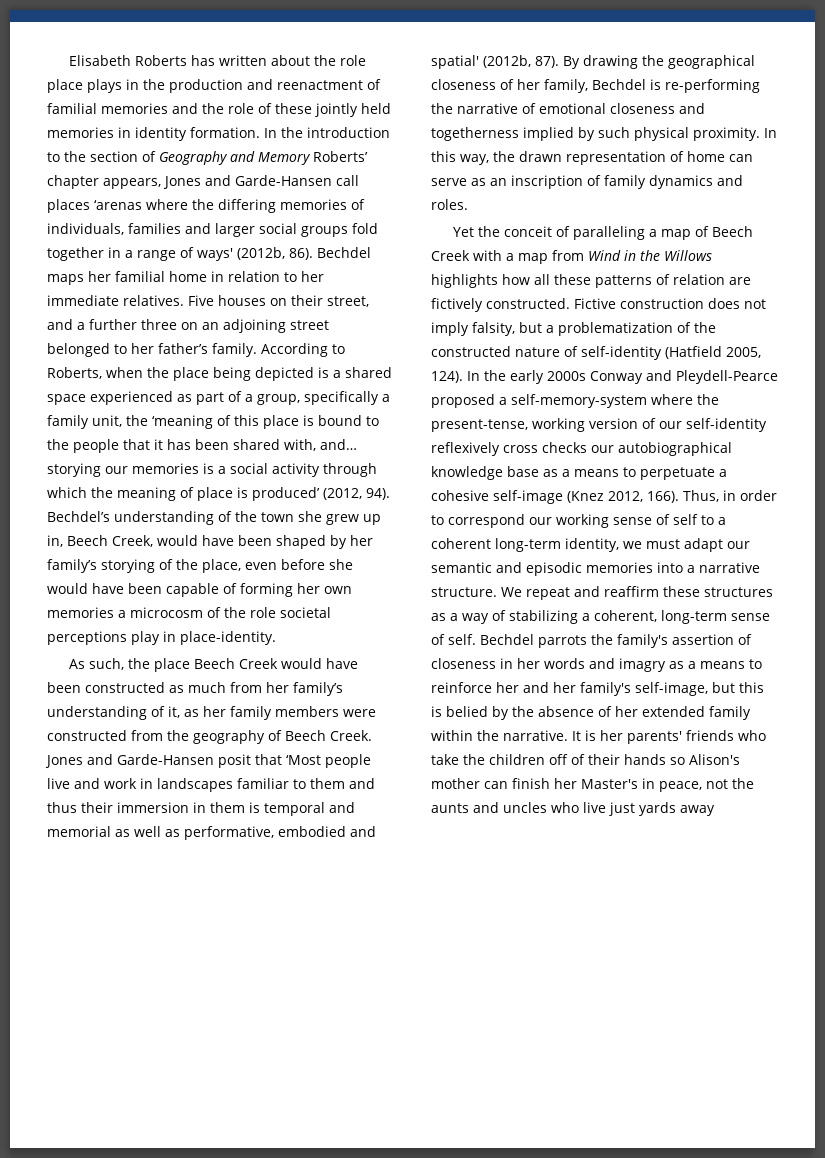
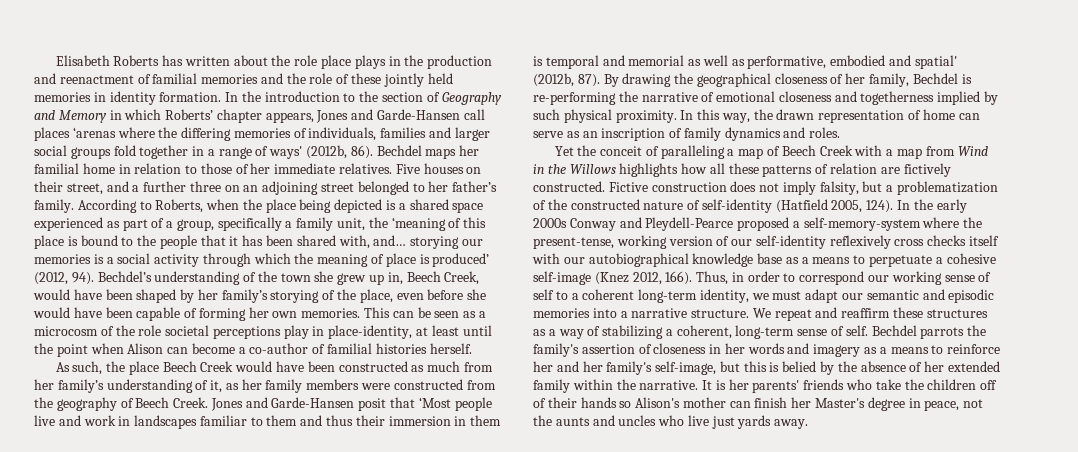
- In the introduction to the section of Geography and Memory Roberts’ chapter appears, Jones and Garde-Hansen call places ‘arenas where the differing memories of individuals, families and larger social groups fold together in a range of ways' (2012b, 86).
+ In the introduction to the section of Geography and Memory in which Roberts’ chapter appears, Jones and Garde-Hansen call places ‘arenas where the differing memories of individuals, families and larger social groups fold together in a range of ways' (2012b, 86).
- Bechdel maps her familial home in relation to her immediate relatives.
+ Bechdel maps her familial home in relation to those of her immediate relatives.
- Bechdel’s understanding of the town she grew up in, Beech Creek, would have been shaped by her family’s storying of the place, even before she would have been capable of forming her own memories a microcosm of the role societal perceptions play in place-identity.
+ Bechdel’s understanding of the town she grew up in, Beech Creek, would have been shaped by her family’s storying of the place, even before she would have been capable of forming her own memories. This can be seen as a microcosm of the role societal perceptions play in place-identity, at least until the point when Alison can become a co-author of familial histories herself.
- In the early 2000s Conway and Pleydell-Pearce proposed a self-memory-system where the present-tense, working version of our self-identity reflexively cross checks our autobiographical knowledge base as a means to perpetuate a cohesive self-image (Knez 2012, 166).
+ In the early 2000s Conway and Pleydell-Pearce proposed a self-memory-system where the present-tense, working version of our self-identity reflexively cross checks itself with our autobiographical knowledge base as a means to perpetuate a cohesive self-image (Knez 2012, 166).
- Bechdel parrots the family's assertion of closeness in her words and imagry as a means to reinforce her and her family's self-image, but this is belied by the absence of her extended family within the narrative.
+ Bechdel parrots the family's assertion of closeness in her words and imagery as a means to reinforce her and her family's self-image, but this is belied by the absence of her extended family within the narrative.
- It is her parents' friends who take the children off of their hands so Alison's mother can finish her Master's in peace, not the aunts and uncles who live just yards away
+ It is her parents' friends who take the children off of their hands so Alison's mother can finish her Master's degree in peace, not the aunts and uncles who live just yards away.

